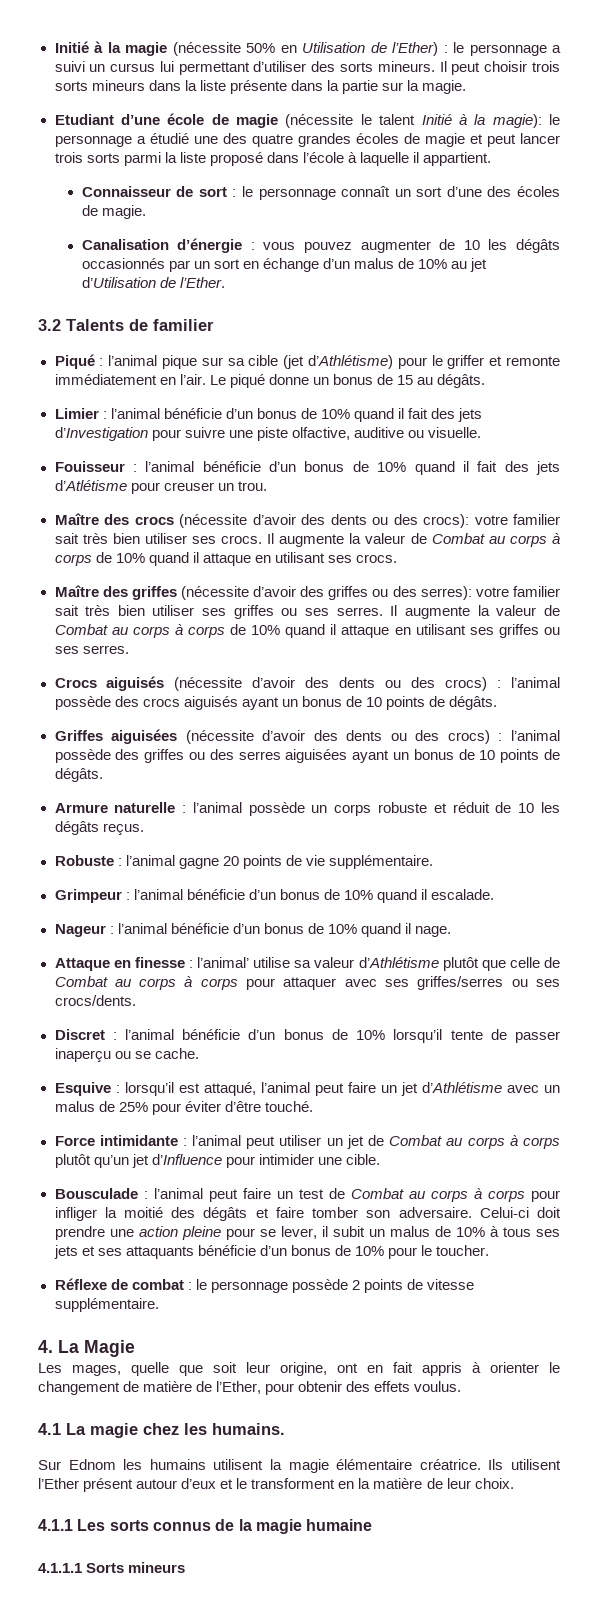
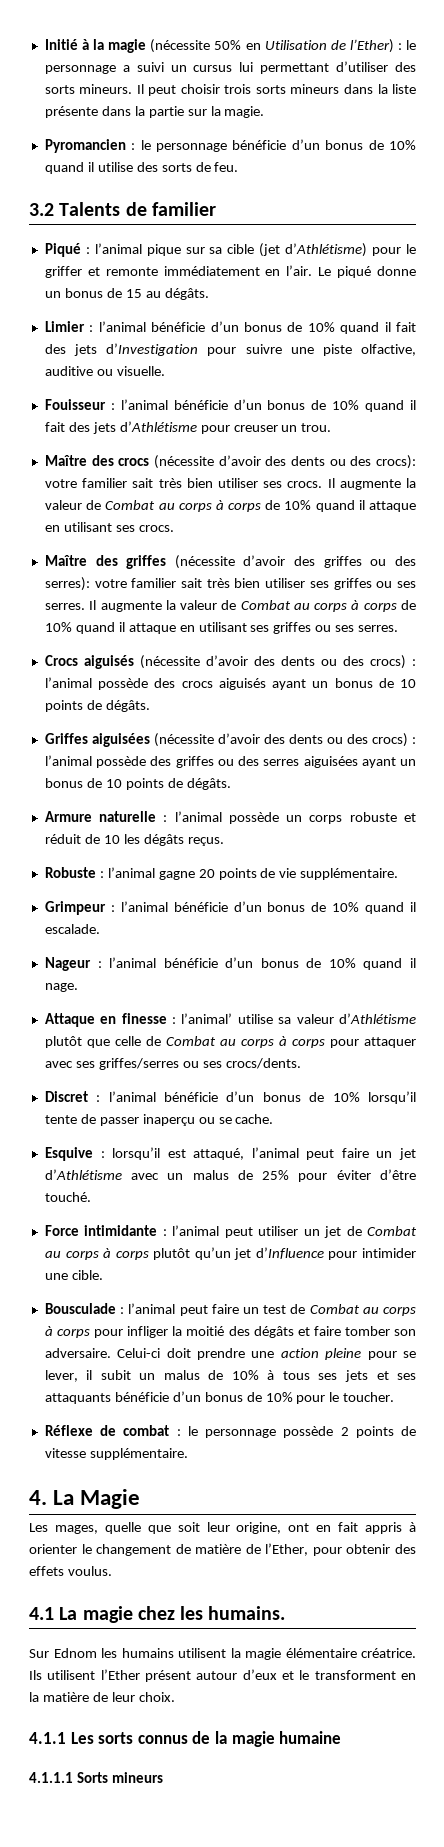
- Etudiant d’une école de magie (nécessite le talent Initié à la magie): le personnage a étudié une des quatre grandes écoles de magie et peut lancer trois sorts parmi la liste proposé dans l’école à laquelle il appartient.
- Connaisseur de sort : le personnage connaît un sort d’une des écoles de magie.
- Canalisation d’énergie : vous pouvez augmenter de 10 les dégâts occasionnés par un sort en échange d’un malus de 10% au jet d’Utilisation de l’Ether.
+ Pyromancien : le personnage bénéficie d’un bonus de 10% quand il utilise des sorts de feu.
- Fouisseur : l’animal bénéficie d’un bonus de 10% quand il fait des jets d’Atlétisme pour creuser un trou.
+ Fouisseur : l’animal bénéficie d’un bonus de 10% quand il fait des jets d’Athlétisme pour creuser un trou.

